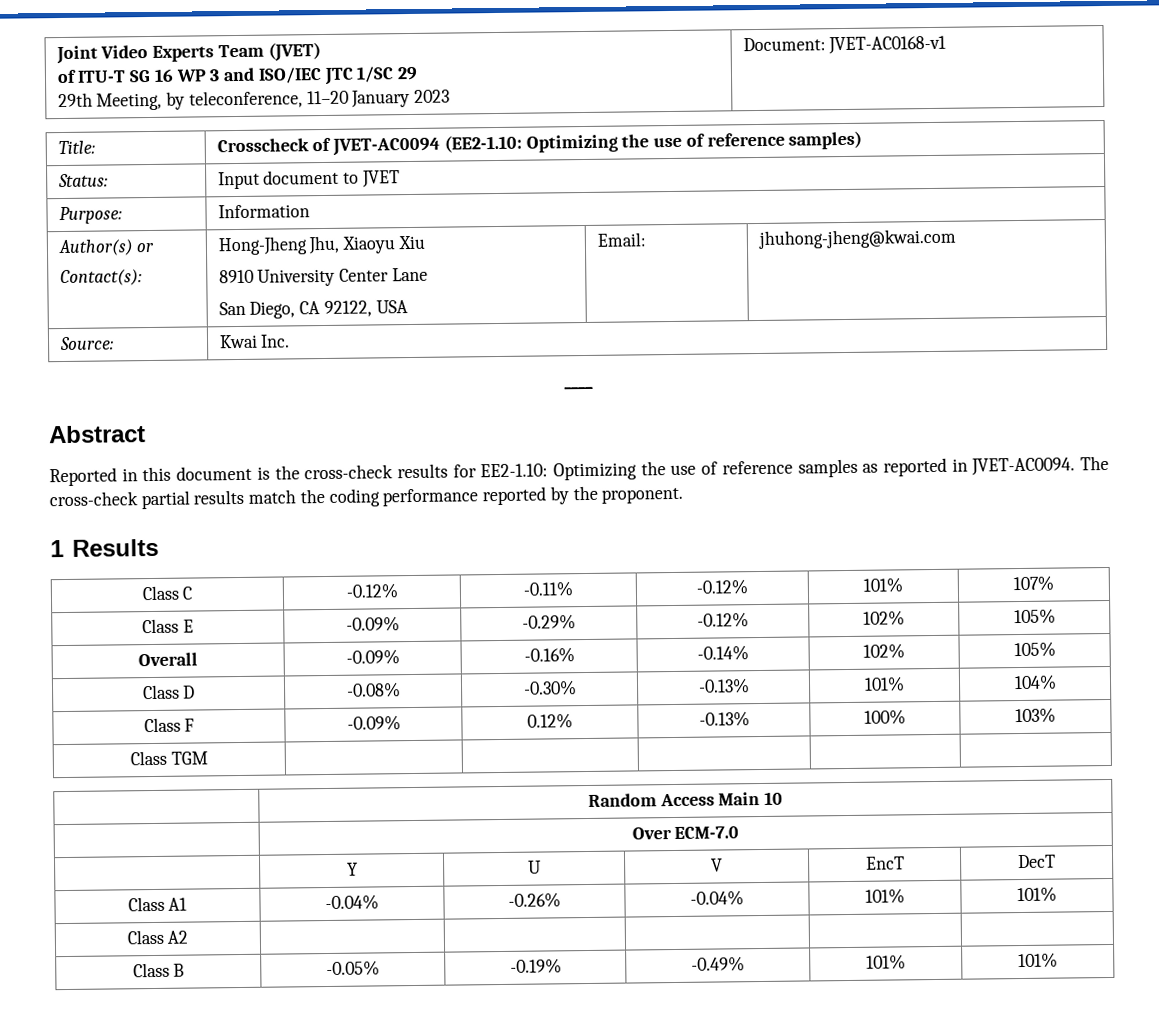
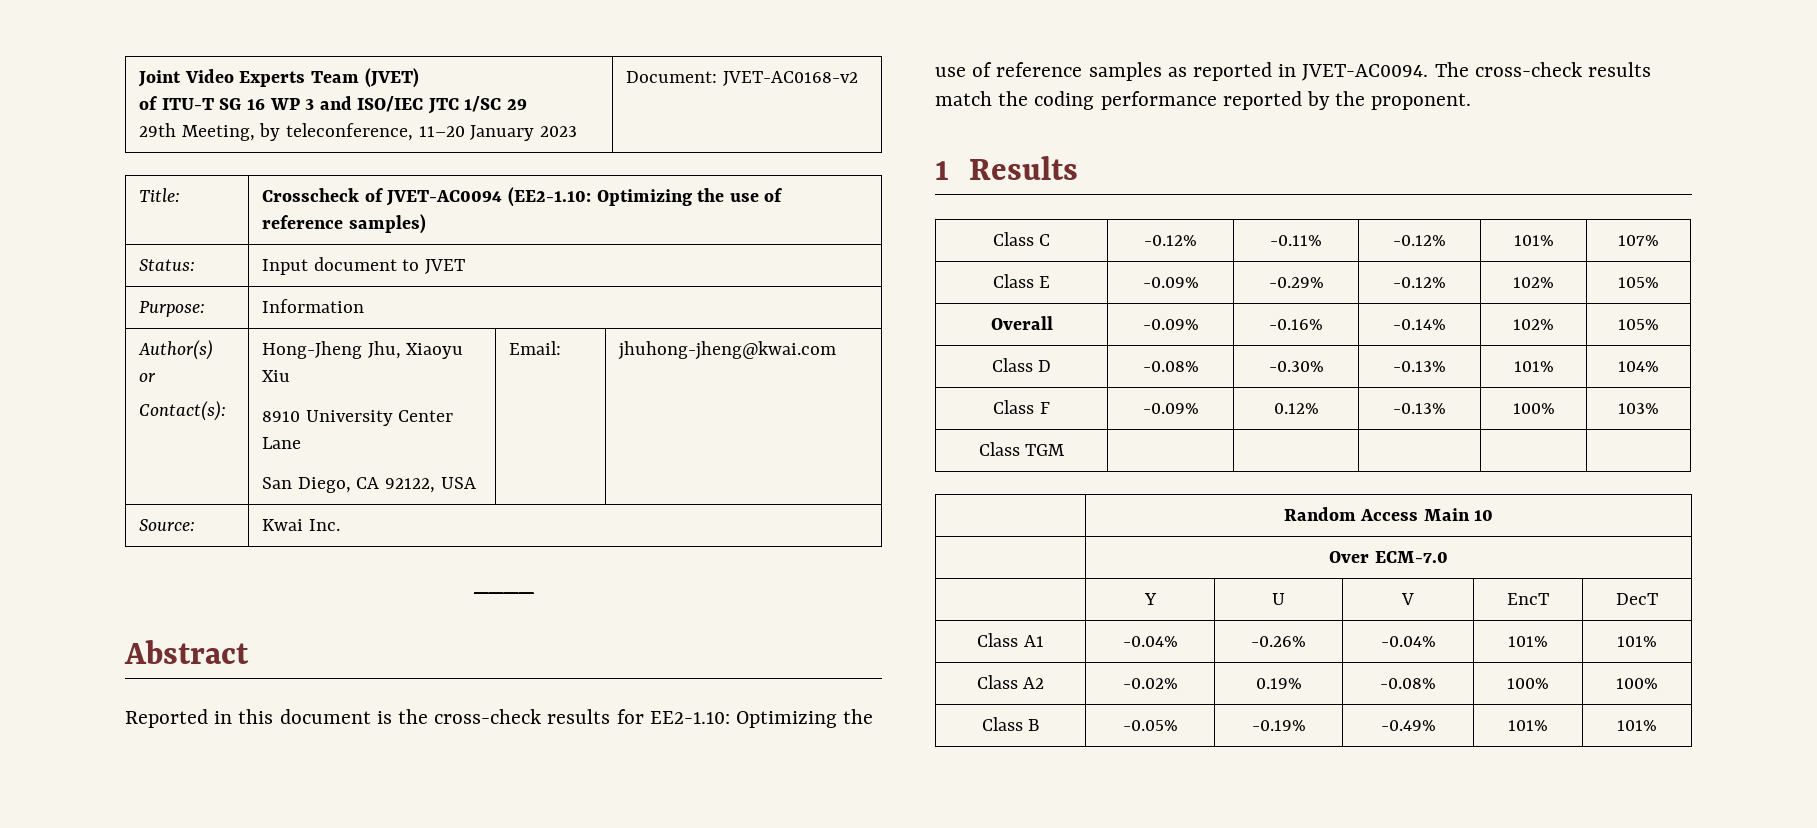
  Joint Video Experts Team (JVET)
  of ITU-T SG 16 WP 3 and ISO/IEC JTC 1/SC 29
- 29th Meeting, by teleconference, 11–20 January 2023 | Document: JVET-AC0168-v1
+ 29th Meeting, by teleconference, 11–20 January 2023 | Document: JVET-AC0168-v2
- The cross-check partial results match the coding performance reported by the proponent.
+ The cross-check results match the coding performance reported by the proponent.
- Class A2 | | | | |
+ Class A2 | -0.02% | 0.19% | -0.08% | 100% | 100%

